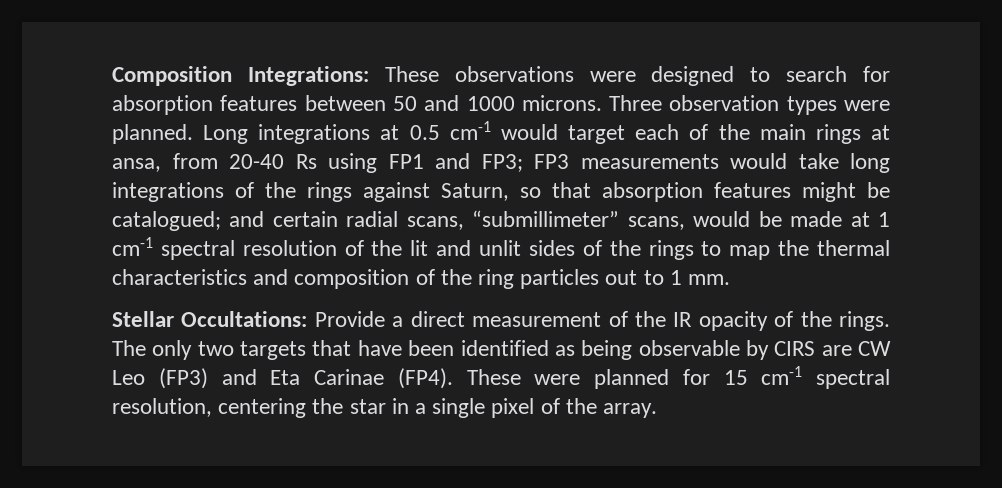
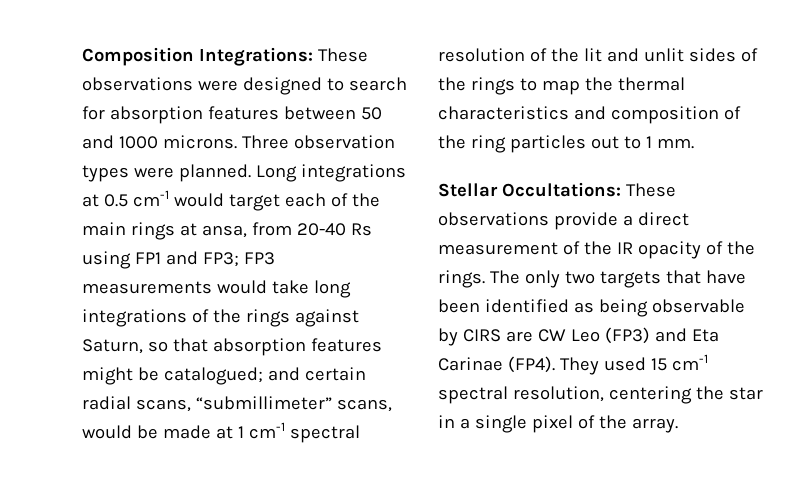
- Stellar Occultations: Provide a direct measurement of the IR opacity of the rings.
+ Stellar Occultations: These observations provide a direct measurement of the IR opacity of the rings.
- These were planned for 15 cm-1 spectral resolution, centering the star in a single pixel of the array.
+ They used 15 cm-1 spectral resolution, centering the star in a single pixel of the array.

